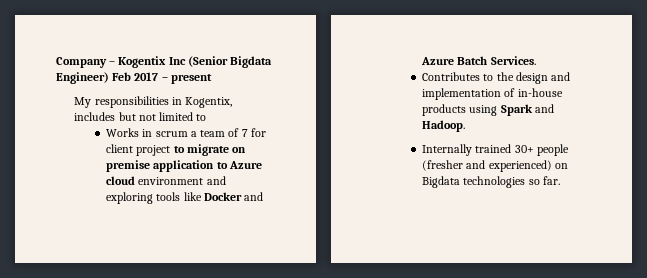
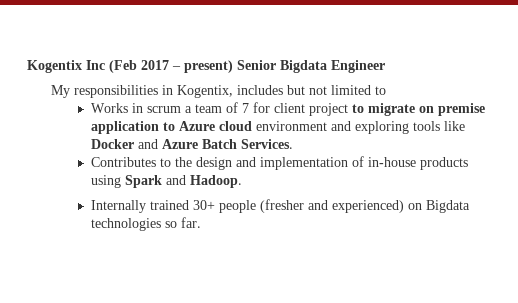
- Company – Kogentix Inc (Senior Bigdata Engineer) Feb 2017 – present
+ Kogentix Inc (Feb 2017 – present) Senior Bigdata Engineer

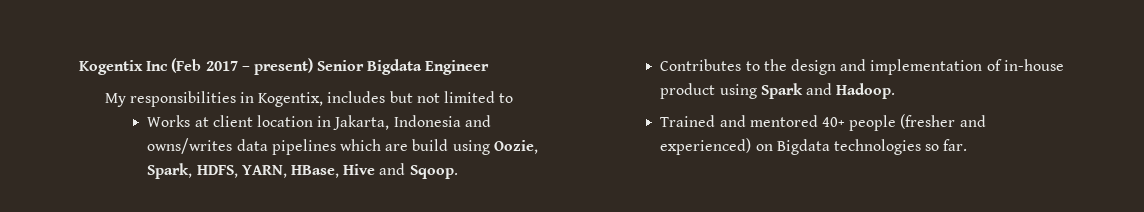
- Works in scrum a team of 7 for client project to migrate on premise application to Azure cloud environment and exploring tools like Docker and Azure Batch Services.
+ Works at client location in Jakarta, Indonesia and owns/writes data pipelines which are build using Oozie, Spark, HDFS, YARN, HBase, Hive and Sqoop.
- Contributes to the design and implementation of in-house products using Spark and Hadoop.
+ Contributes to the design and implementation of in-house product using Spark and Hadoop.
- Internally trained 30+ people (fresher and experienced) on Bigdata technologies so far.
+ Trained and mentored 40+ people (fresher and experienced) on Bigdata technologies so far.

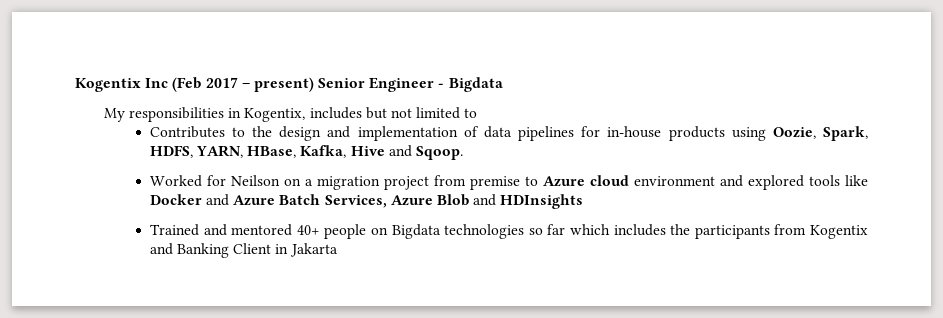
- Kogentix Inc (Feb 2017 – present) Senior Bigdata Engineer
+ Kogentix Inc (Feb 2017 – present) Senior Engineer - Bigdata
- Works at client location in Jakarta, Indonesia and owns/writes data pipelines which are build using Oozie, Spark, HDFS, YARN, HBase, Hive and Sqoop.
- Contributes to the design and implementation of in-house product using Spark and Hadoop.
+ Contributes to the design and implementation of data pipelines for in-house products using Oozie, Spark, HDFS, YARN, HBase, Kafka, Hive and Sqoop.
+ Worked for Neilson on a migration project from premise to Azure cloud environment and explored tools like Docker and Azure Batch Services, Azure Blob and HDInsights
- Trained and mentored 40+ people (fresher and experienced) on Bigdata technologies so far.
+ Trained and mentored 40+ people on Bigdata technologies so far which includes the participants from Kogentix and Banking Client in Jakarta

